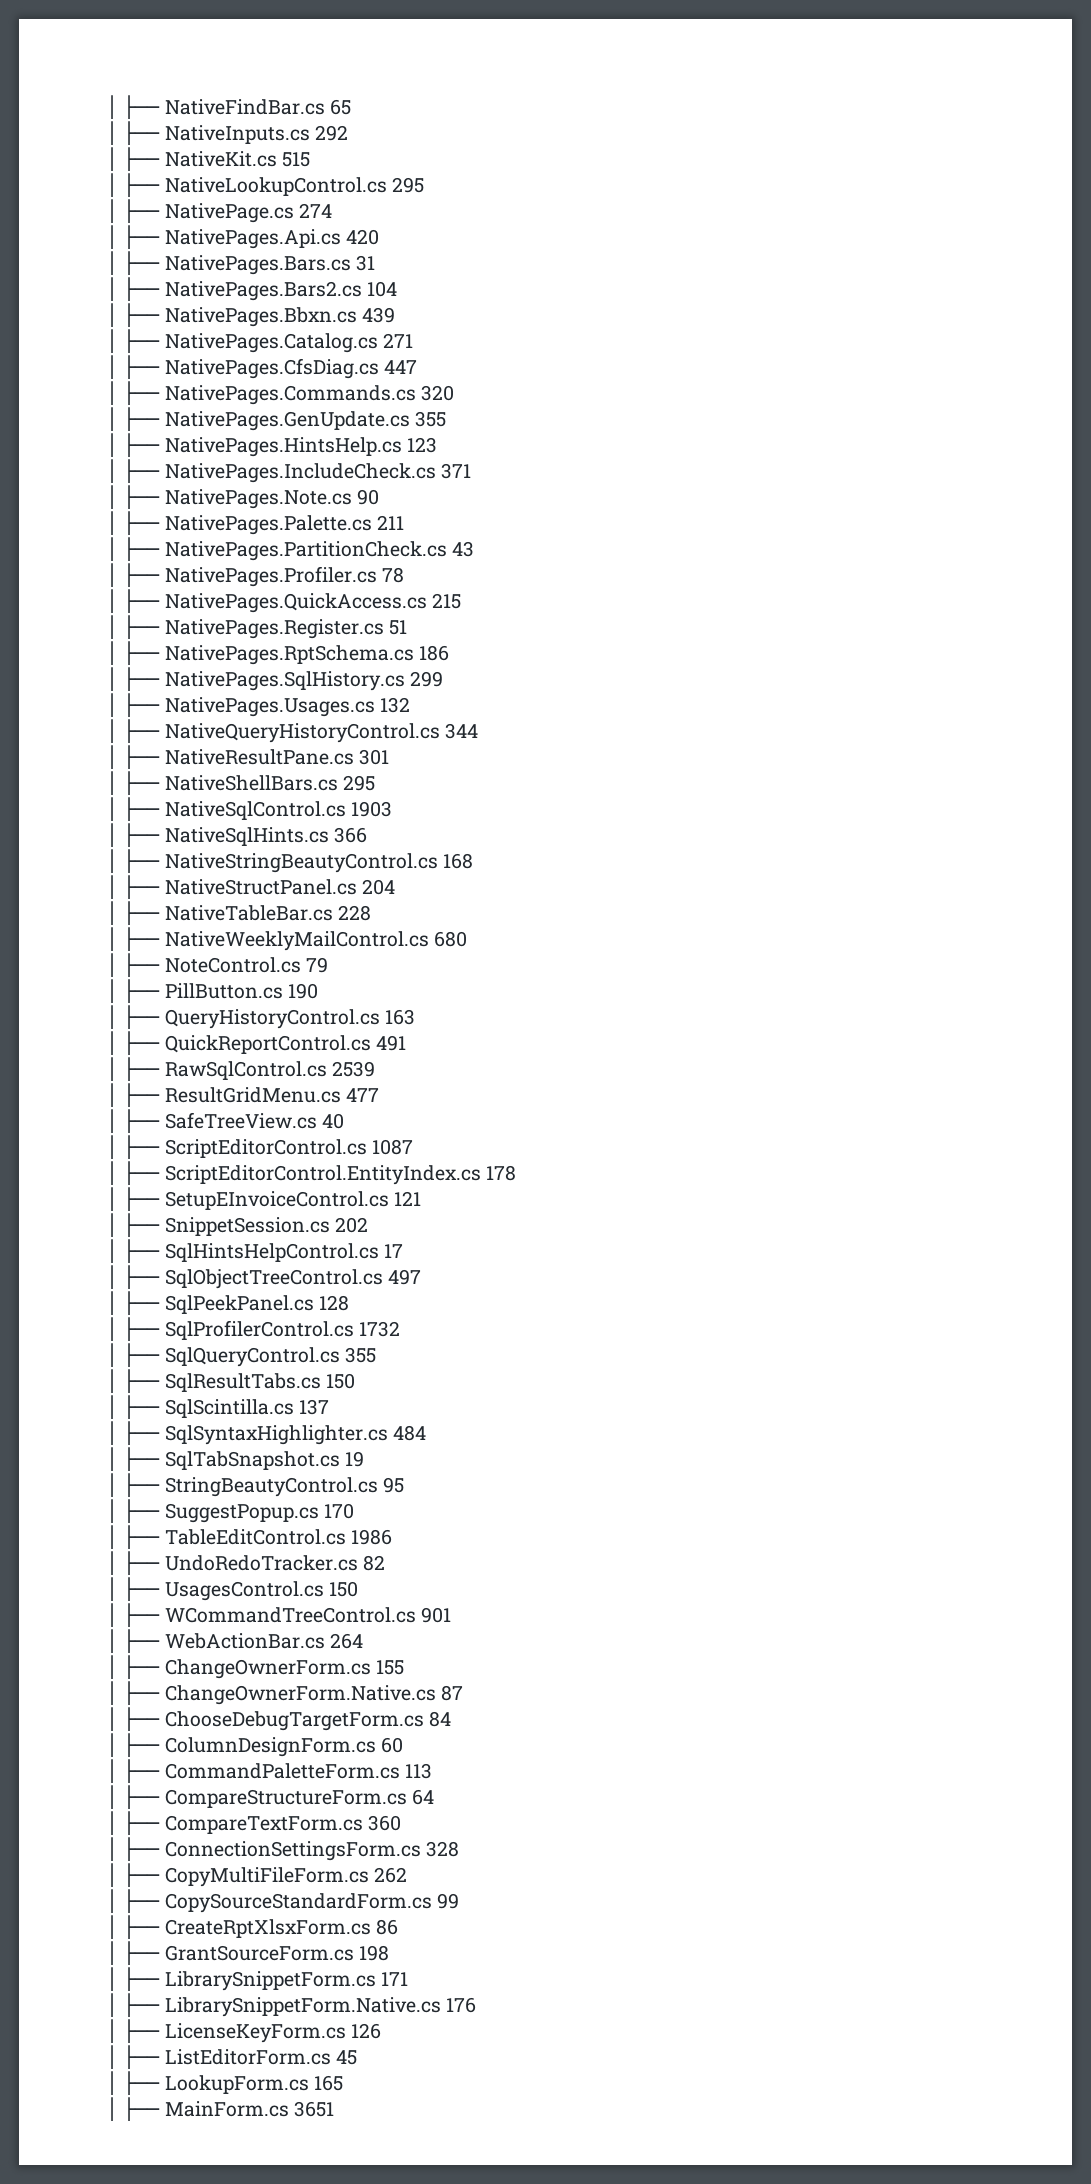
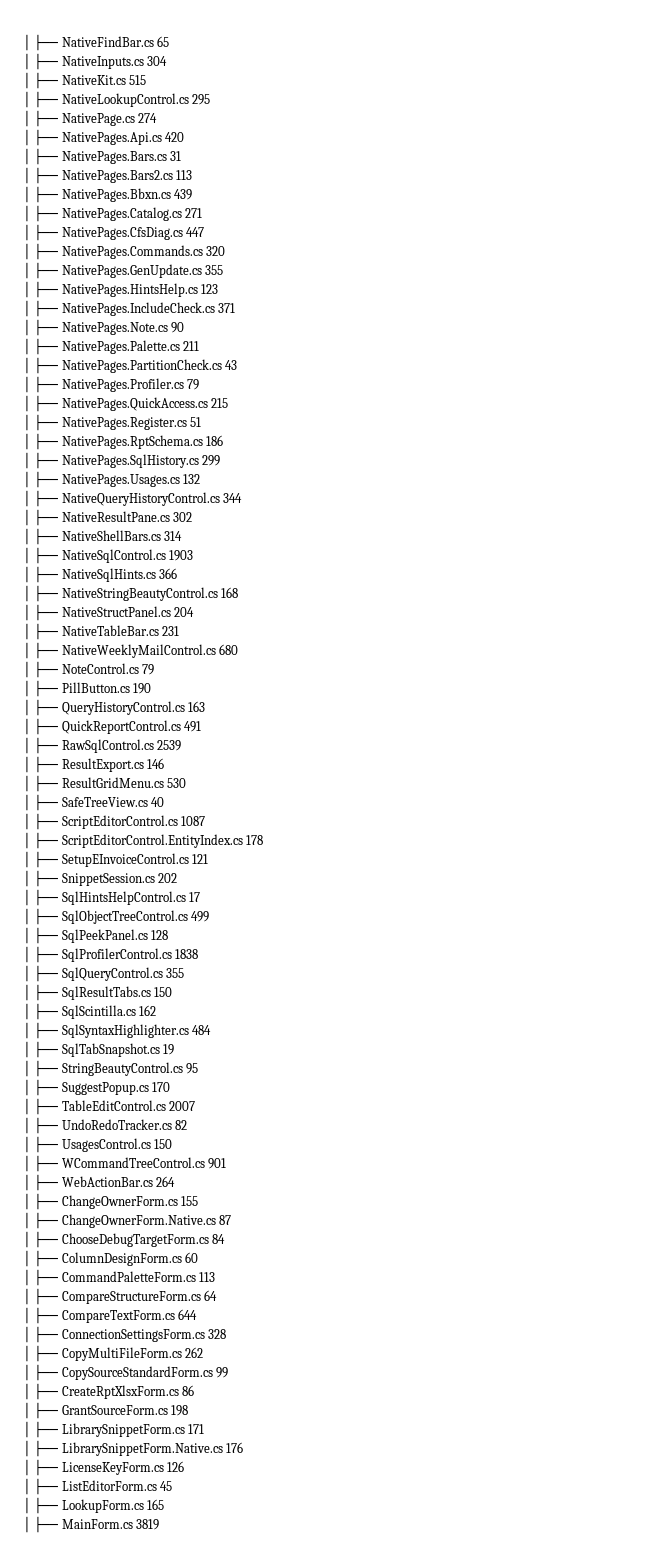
- │ ├── NativeInputs.cs 292
+ │ ├── NativeInputs.cs 304
- │ ├── NativePages.Bars2.cs 104
+ │ ├── NativePages.Bars2.cs 113
- │ ├── NativePages.Profiler.cs 78
+ │ ├── NativePages.Profiler.cs 79
- │ ├── NativeResultPane.cs 301
+ │ ├── NativeResultPane.cs 302
- │ ├── NativeShellBars.cs 295
+ │ ├── NativeShellBars.cs 314
- │ ├── NativeTableBar.cs 228
+ │ ├── NativeTableBar.cs 231
+ │ ├── ResultExport.cs 146
- │ ├── ResultGridMenu.cs 477
+ │ ├── ResultGridMenu.cs 530
- │ ├── SqlObjectTreeControl.cs 497
+ │ ├── SqlObjectTreeControl.cs 499
- │ ├── SqlProfilerControl.cs 1732
+ │ ├── SqlProfilerControl.cs 1838
- │ ├── SqlScintilla.cs 137
+ │ ├── SqlScintilla.cs 162
- │ ├── TableEditControl.cs 1986
+ │ ├── TableEditControl.cs 2007
- │ ├── CompareTextForm.cs 360
+ │ ├── CompareTextForm.cs 644
- │ ├── MainForm.cs 3651
+ │ ├── MainForm.cs 3819

